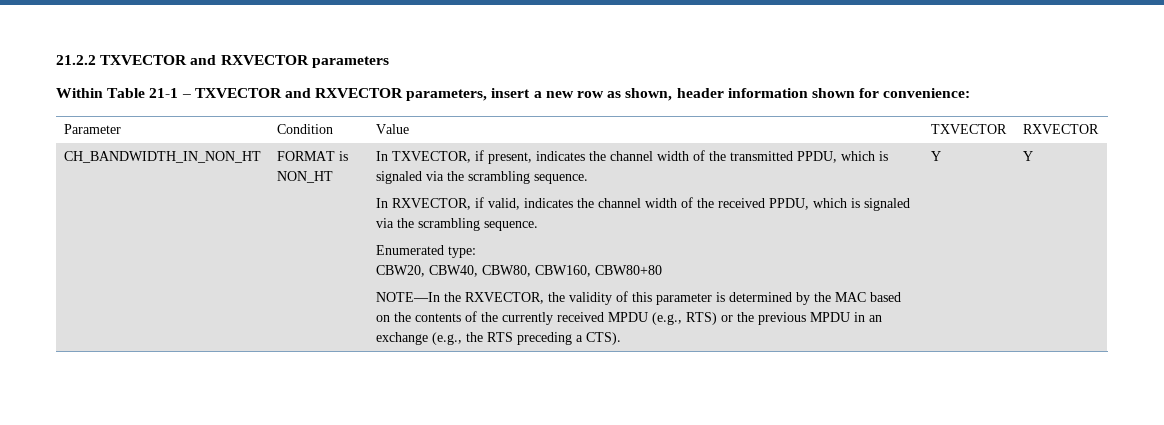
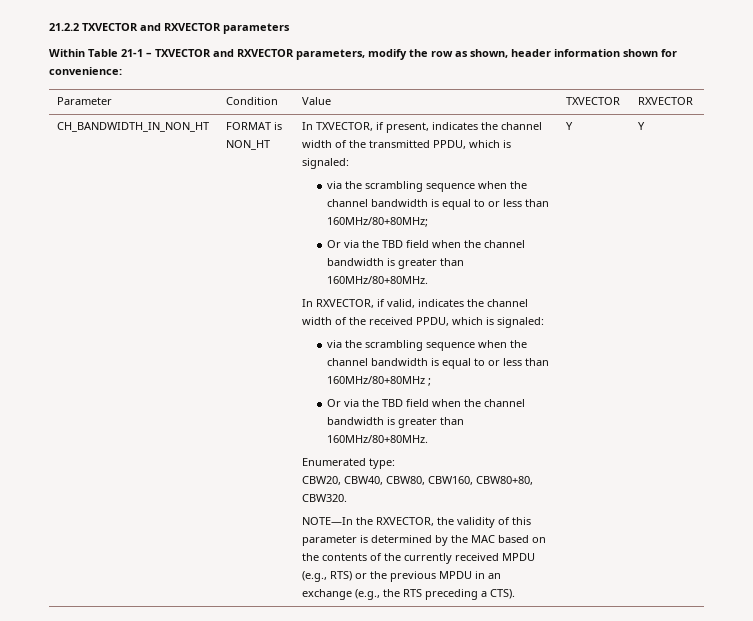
- Within Table 21-1 – TXVECTOR and RXVECTOR parameters, insert a new row as shown, header information shown for convenience:
+ Within Table 21-1 – TXVECTOR and RXVECTOR parameters, modify the row as shown, header information shown for convenience:
- In TXVECTOR, if present, indicates the channel width of the transmitted PPDU, which is signaled via the scrambling sequence.
+ In TXVECTOR, if present, indicates the channel width of the transmitted PPDU, which is signaled:
+ via the scrambling sequence when the channel bandwidth is equal to or less than 160MHz/80+80MHz;
+ Or via the TBD field when the channel bandwidth is greater than 160MHz/80+80MHz.
- In RXVECTOR, if valid, indicates the channel width of the received PPDU, which is signaled via the scrambling sequence.
+ In RXVECTOR, if valid, indicates the channel width of the received PPDU, which is signaled:
+ via the scrambling sequence when the channel bandwidth is equal to or less than 160MHz/80+80MHz ;
+ Or via the TBD field when the channel bandwidth is greater than 160MHz/80+80MHz.
- CBW20, CBW40, CBW80, CBW160, CBW80+80
+ CBW20, CBW40, CBW80, CBW160, CBW80+80, CBW320.

